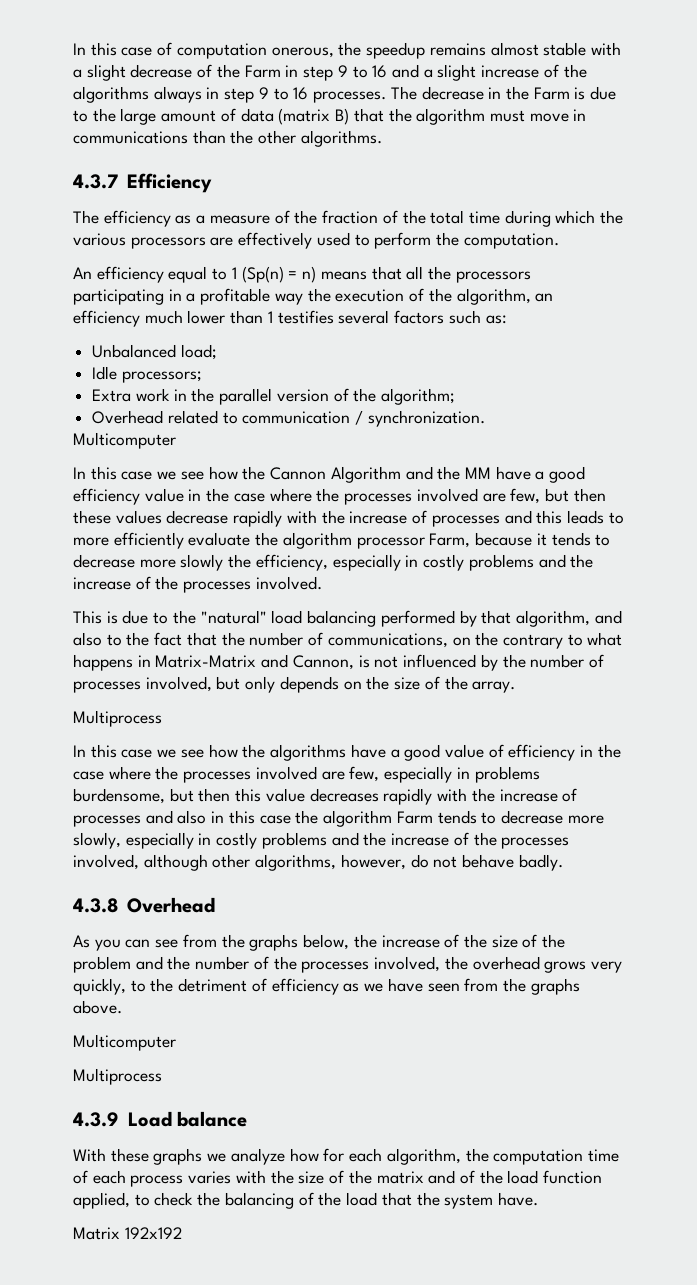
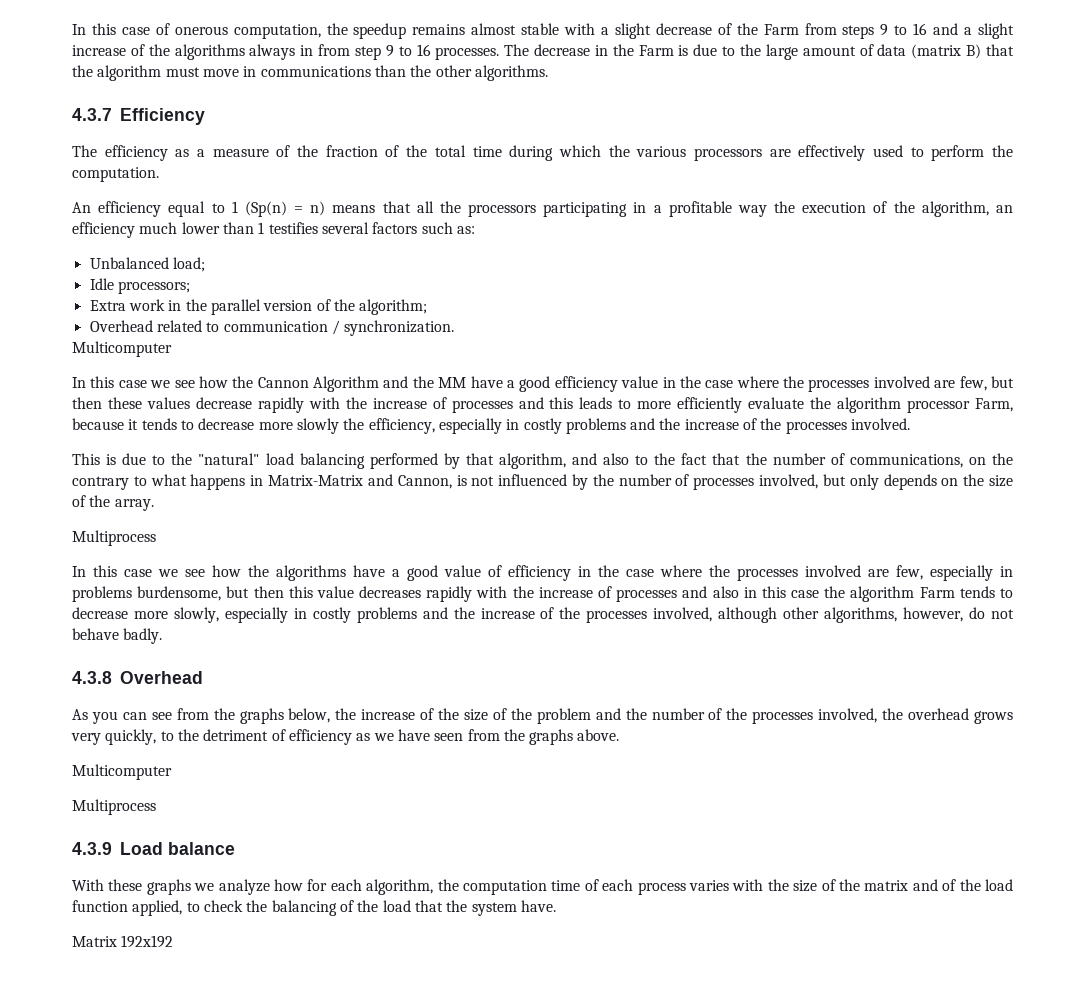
- In this case of computation onerous, the speedup remains almost stable with a slight decrease of the Farm in step 9 to 16 and a slight increase of the algorithms always in step 9 to 16 processes.
+ In this case of onerous computation, the speedup remains almost stable with a slight decrease of the Farm from steps 9 to 16 and a slight increase of the algorithms always in from step 9 to 16 processes.

